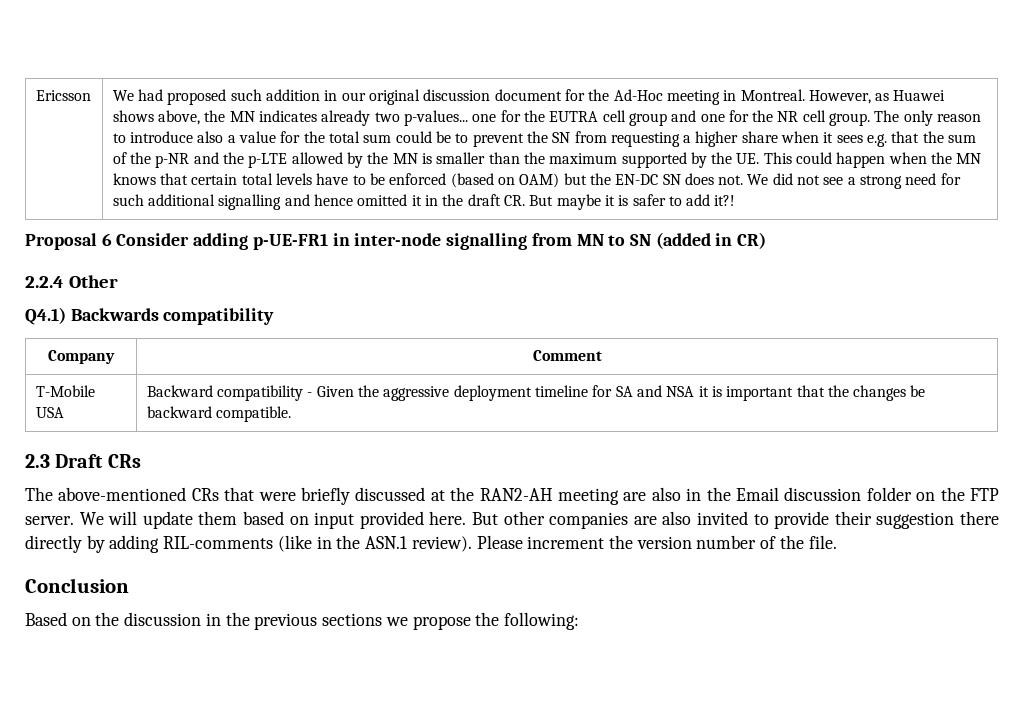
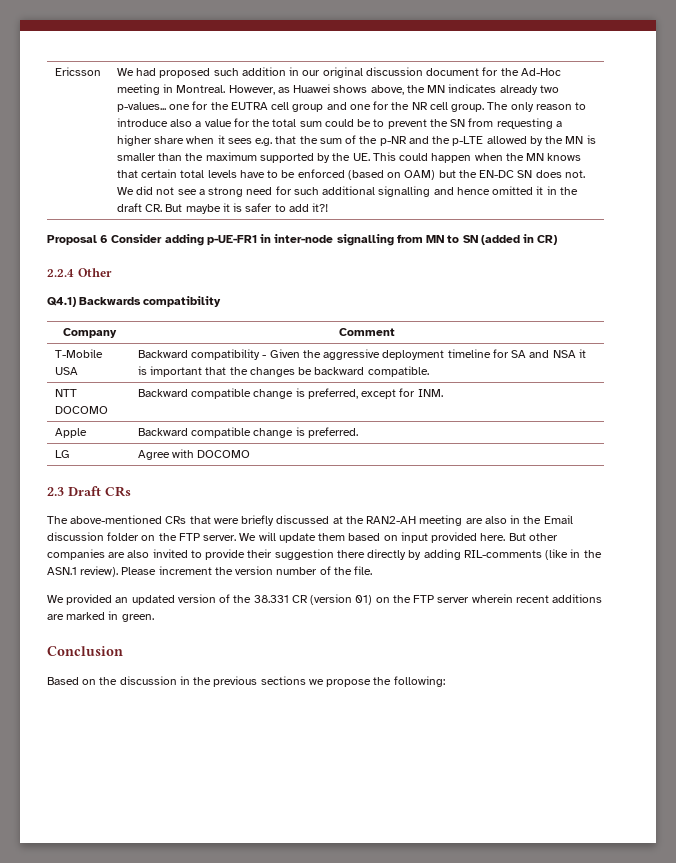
+ NTT DOCOMO | Backward compatible change is preferred, except for INM.
+ Apple | Backward compatible change is preferred.
+ LG | Agree with DOCOMO
+ We provided an updated version of the 38.331 CR (version 01) on the FTP server wherein recent additions are marked in green.

